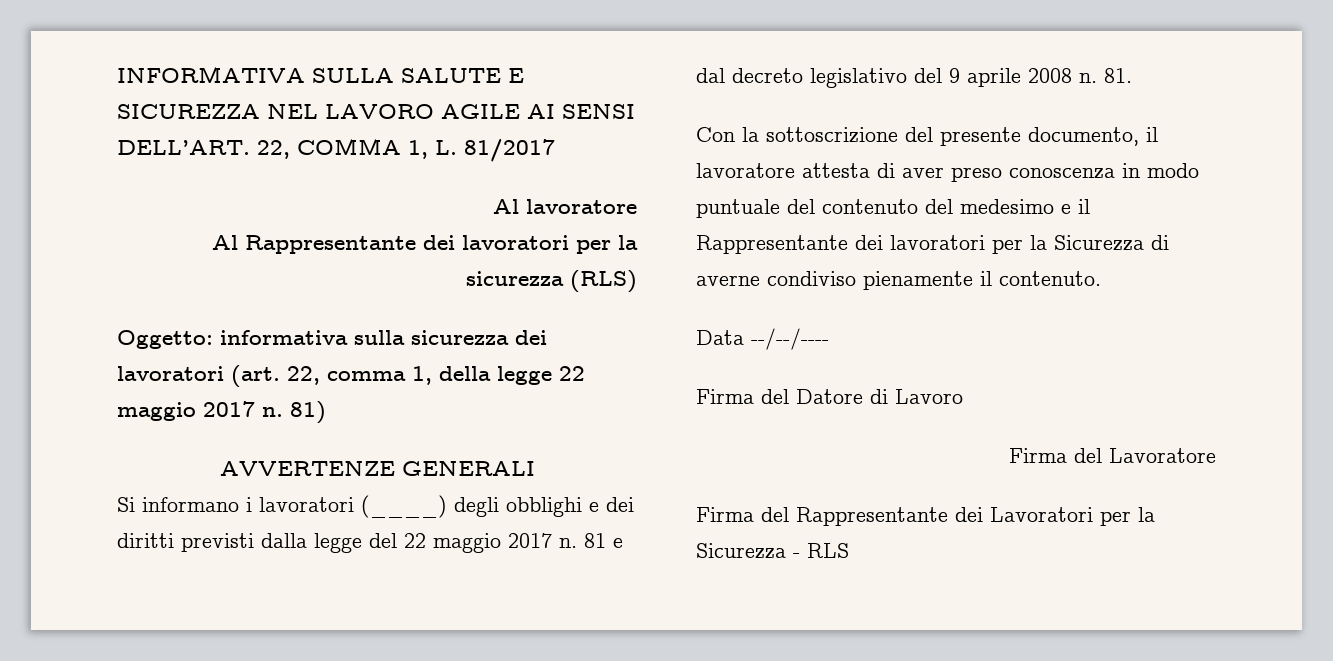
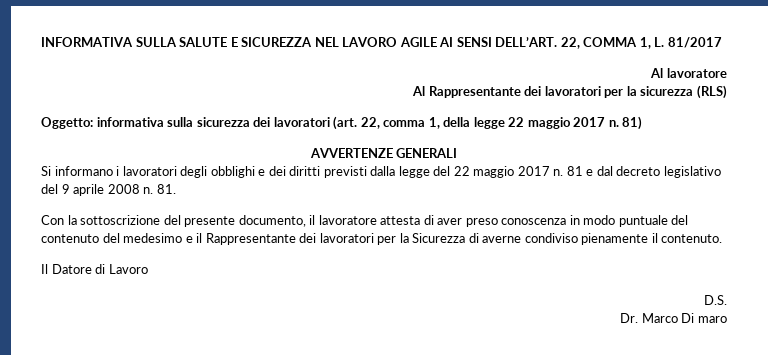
- Si informano i lavoratori (____) degli obblighi e dei diritti previsti dalla legge del 22 maggio 2017 n.
+ Si informano i lavoratori degli obblighi e dei diritti previsti dalla legge del 22 maggio 2017 n.
- Data --/--/----
- Firma del Datore di Lavoro
+ Il Datore di Lavoro
- Firma del Lavoratore
- Firma del Rappresentante dei Lavoratori per la Sicurezza - RLS
+ D.S.
+ Dr. Marco Di maro

